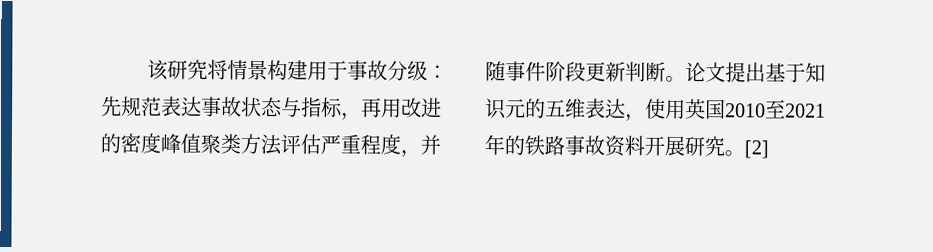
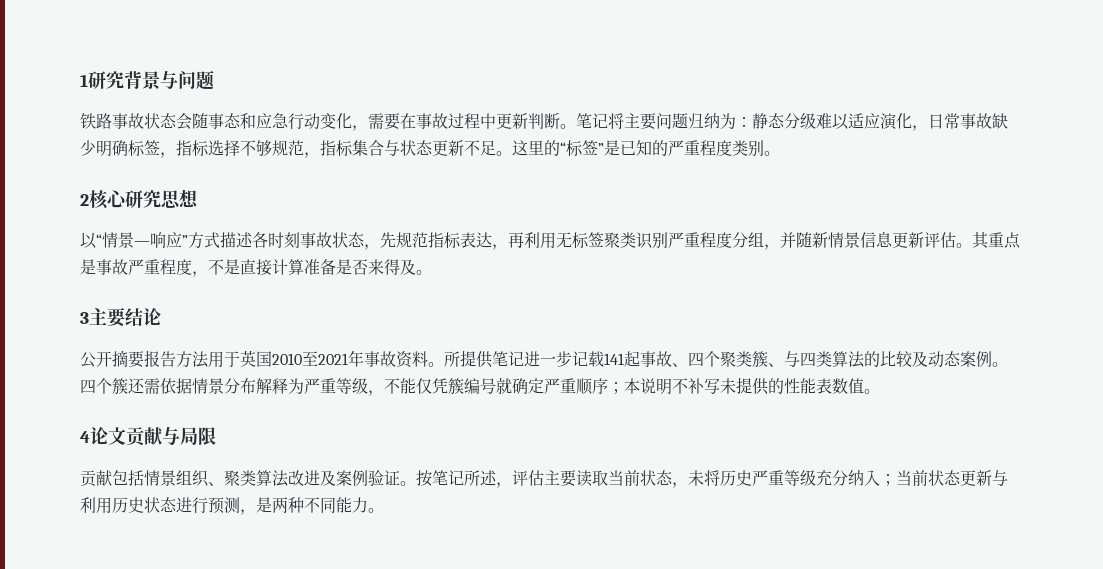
- 该研究将情景构建用于事故分级：先规范表达事故状态与指标，再用改进的密度峰值聚类方法评估严重程度，并随事件阶段更新判断。论文提出基于知识元的五维表达，使用英国2010至2021年的铁路事故资料开展研究。[2]
+ 1研究背景与问题
+ 铁路事故状态会随事态和应急行动变化，需要在事故过程中更新判断。笔记将主要问题归纳为：静态分级难以适应演化，日常事故缺少明确标签，指标选择不够规范，指标集合与状态更新不足。这里的“标签”是已知的严重程度类别。
+ 2核心研究思想
+ 以“情景—响应”方式描述各时刻事故状态，先规范指标表达，再利用无标签聚类识别严重程度分组，并随新情景信息更新评估。其重点是事故严重程度，不是直接计算准备是否来得及。
+ 3主要结论
+ 公开摘要报告方法用于英国2010至2021年事故资料。所提供笔记进一步记载141起事故、四个聚类簇、与四类算法的比较及动态案例。四个簇还需依据情景分布解释为严重等级，不能仅凭簇编号就确定严重顺序；本说明不补写未提供的性能表数值。
+ 4论文贡献与局限
+ 贡献包括情景组织、聚类算法改进及案例验证。按笔记所述，评估主要读取当前状态，未将历史严重等级充分纳入；当前状态更新与利用历史状态进行预测，是两种不同能力。

